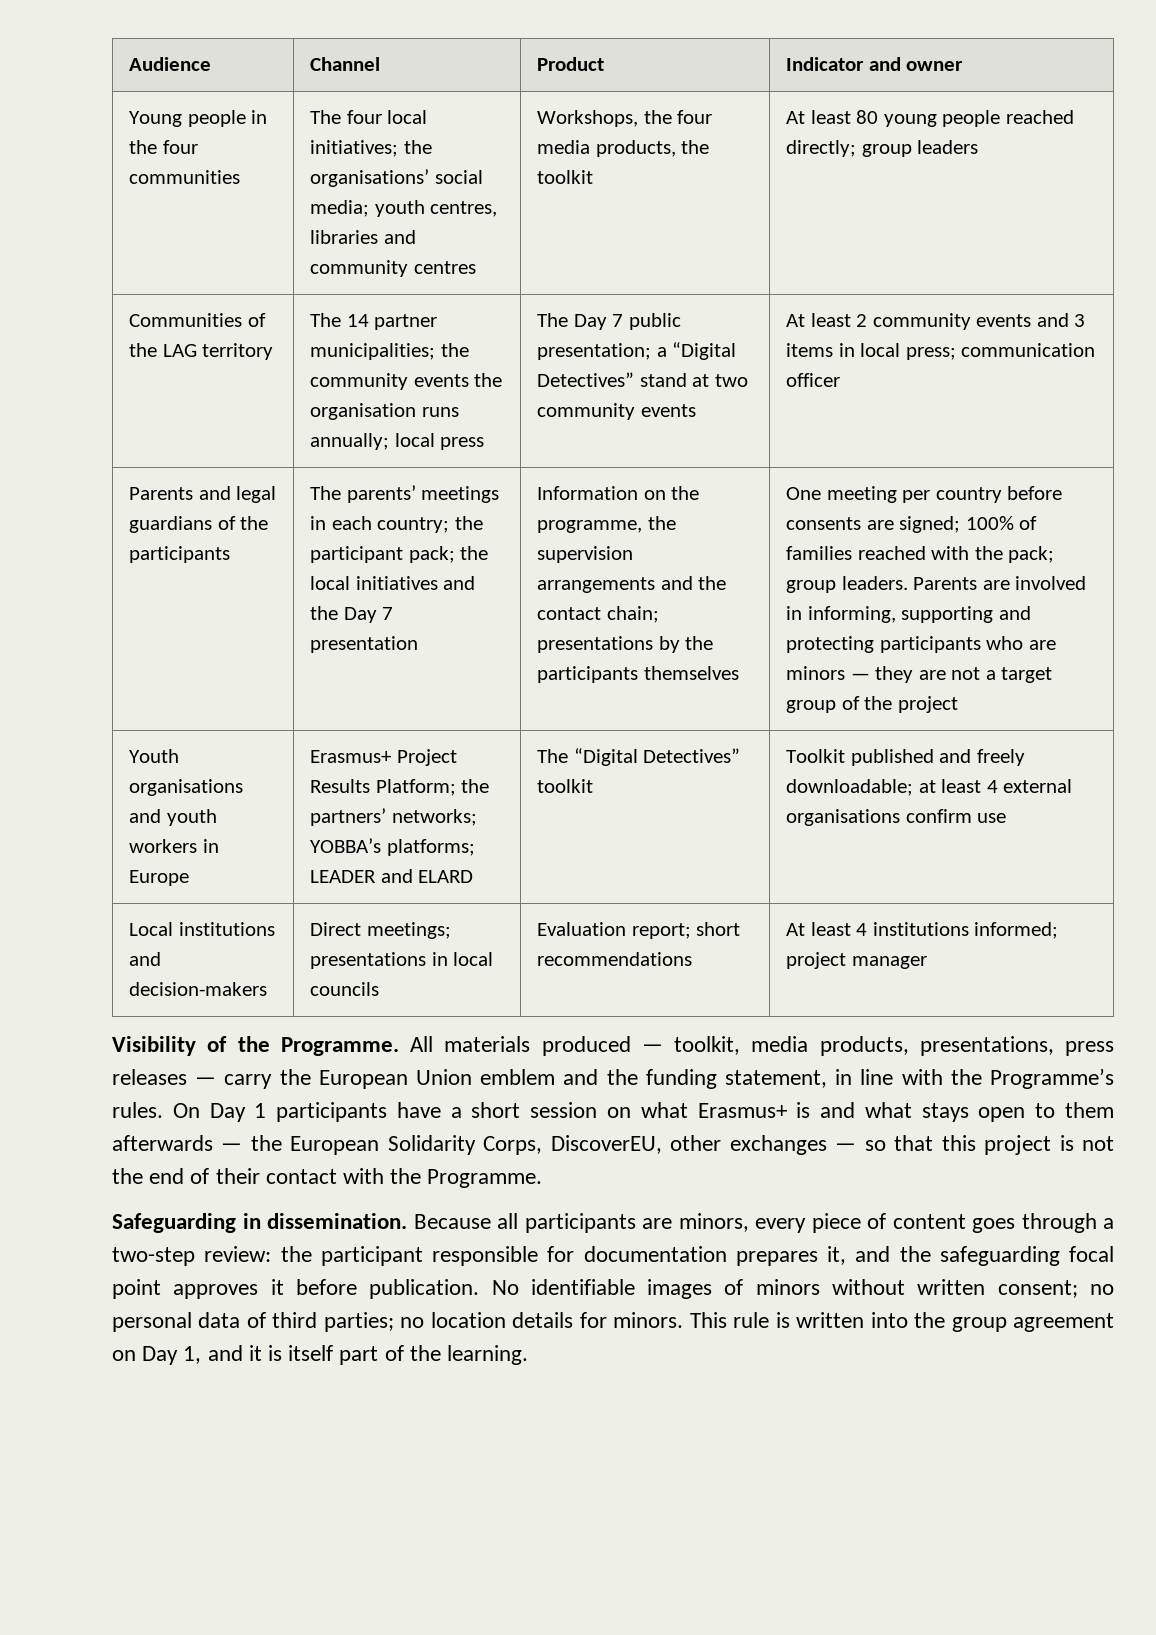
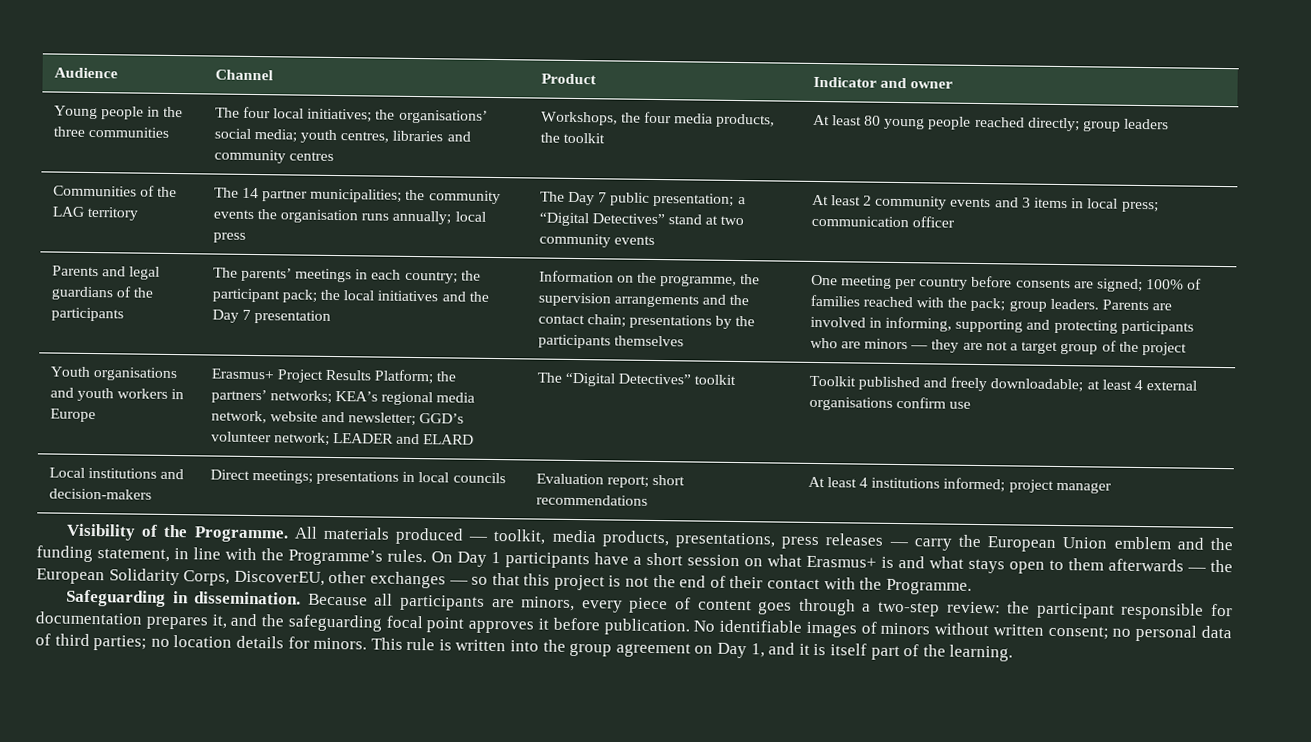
- Young people in the four communities | The four local initiatives; the organisations’ social media; youth centres, libraries and community centres | Workshops, the four media products, the toolkit | At least 80 young people reached directly; group leaders
+ Young people in the three communities | The four local initiatives; the organisations’ social media; youth centres, libraries and community centres | Workshops, the four media products, the toolkit | At least 80 young people reached directly; group leaders
- Erasmus+ Project Results Platform; the partners’ networks; YOBBA’s platforms; LEADER and ELARD
+ Erasmus+ Project Results Platform; the partners’ networks; KEA’s regional media network, website and newsletter; GGD’s volunteer network; LEADER and ELARD

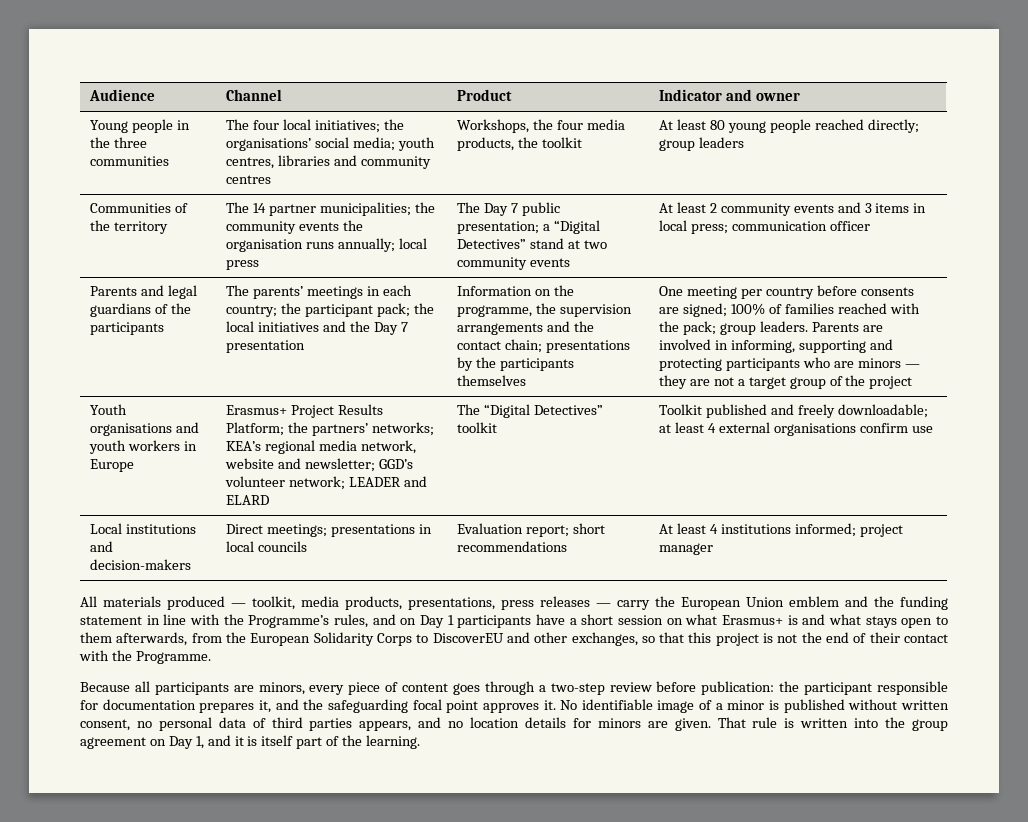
- Communities of the LAG territory
+ Communities of the territory
- Visibility of the Programme. All materials produced — toolkit, media products, presentations, press releases — carry the European Union emblem and the funding statement, in line with the Programme’s rules. On Day 1 participants have a short session on what Erasmus+ is and what stays open to them afterwards — the European Solidarity Corps, DiscoverEU, other exchanges — so that this project is not the end of their contact with the Programme.
+ All materials produced — toolkit, media products, presentations, press releases — carry the European Union emblem and the funding statement in line with the Programme’s rules, and on Day 1 participants have a short session on what Erasmus+ is and what stays open to them afterwards, from the European Solidarity Corps to DiscoverEU and other exchanges, so that this project is not the end of their contact with the Programme.
- Safeguarding in dissemination. Because all participants are minors, every piece of content goes through a two-step review: the participant responsible for documentation prepares it, and the safeguarding focal point approves it before publication. No identifiable images of minors without written consent; no personal data of third parties; no location details for minors. This rule is written into the group agreement on Day 1, and it is itself part of the learning.
+ Because all participants are minors, every piece of content goes through a two-step review before publication: the participant responsible for documentation prepares it, and the safeguarding focal point approves it. No identifiable image of a minor is published without written consent, no personal data of third parties appears, and no location details for minors are given. That rule is written into the group agreement on Day 1, and it is itself part of the learning.

